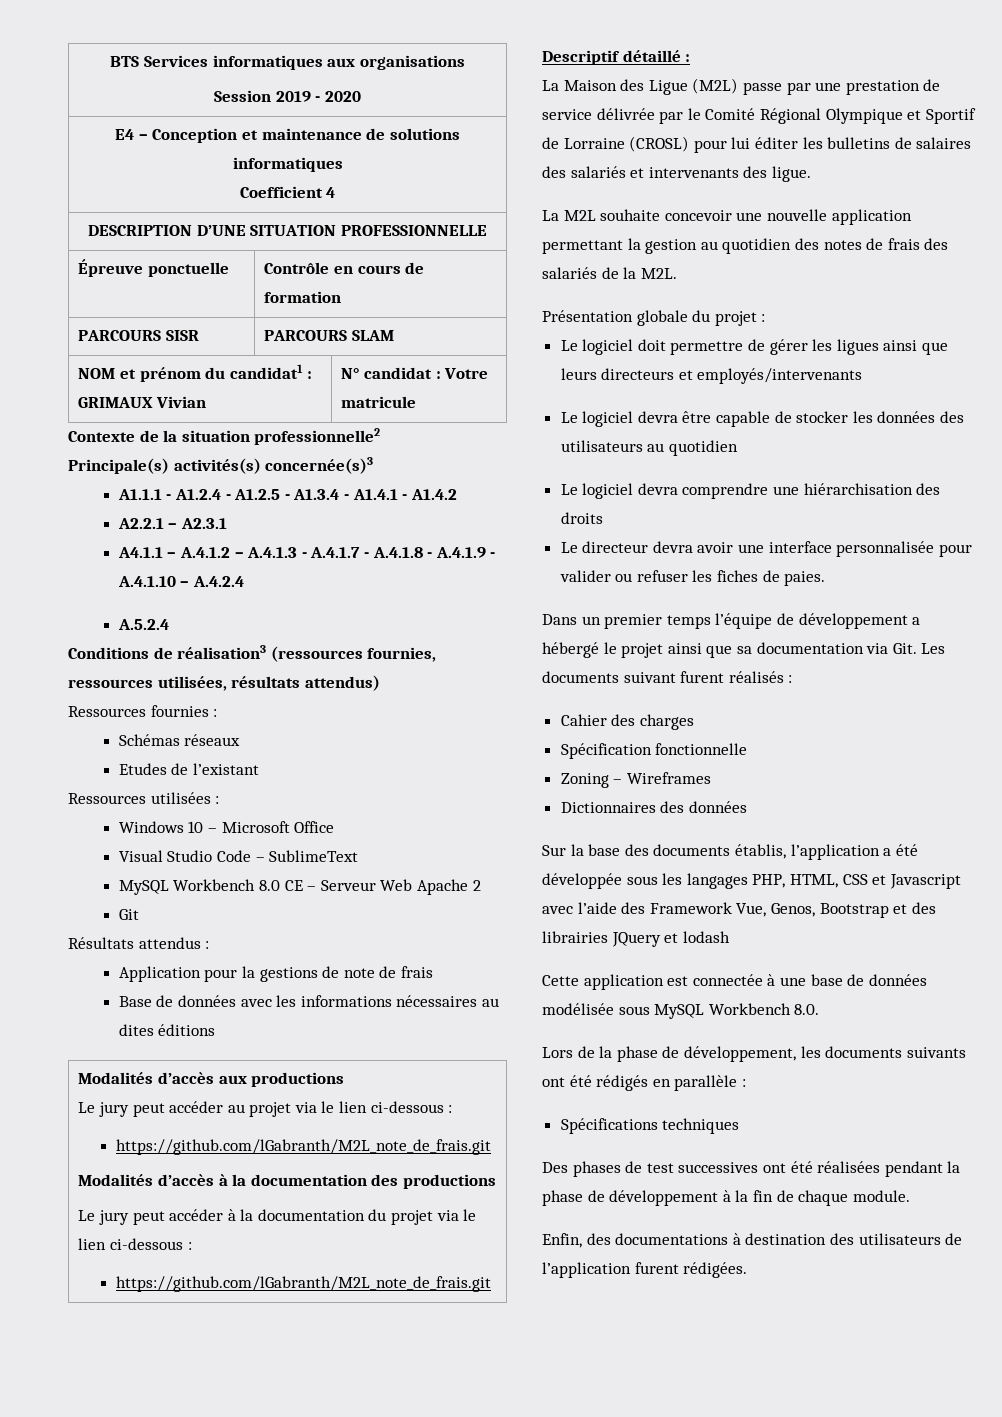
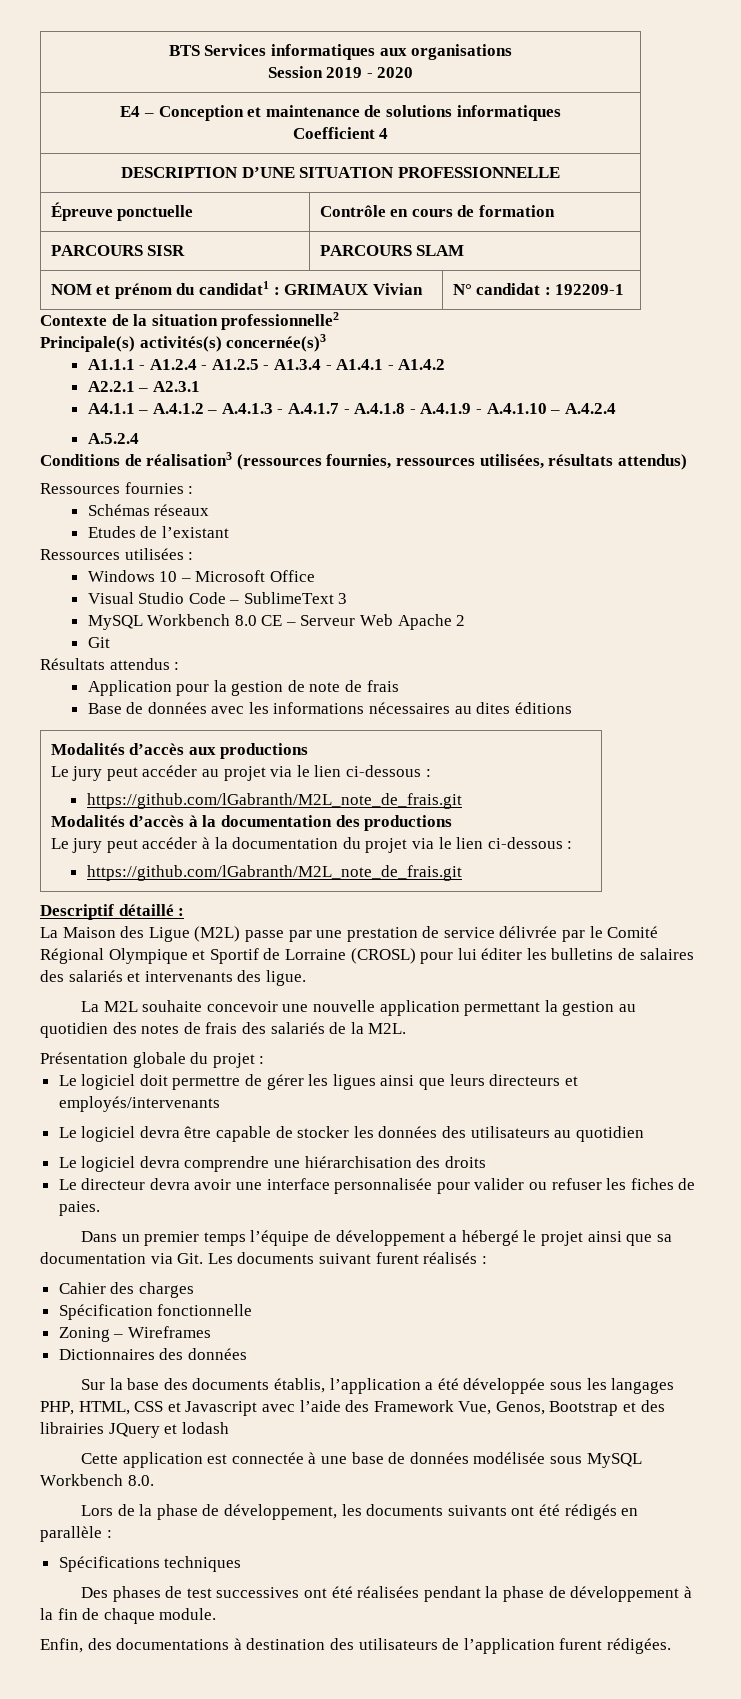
- NOM et prénom du candidat1 : GRIMAUX Vivian | N° candidat : Votre matricule
+ NOM et prénom du candidat1 : GRIMAUX Vivian | N° candidat : 192209-1
- Visual Studio Code – SublimeText
+ Visual Studio Code – SublimeText 3
- Application pour la gestions de note de frais
+ Application pour la gestion de note de frais

